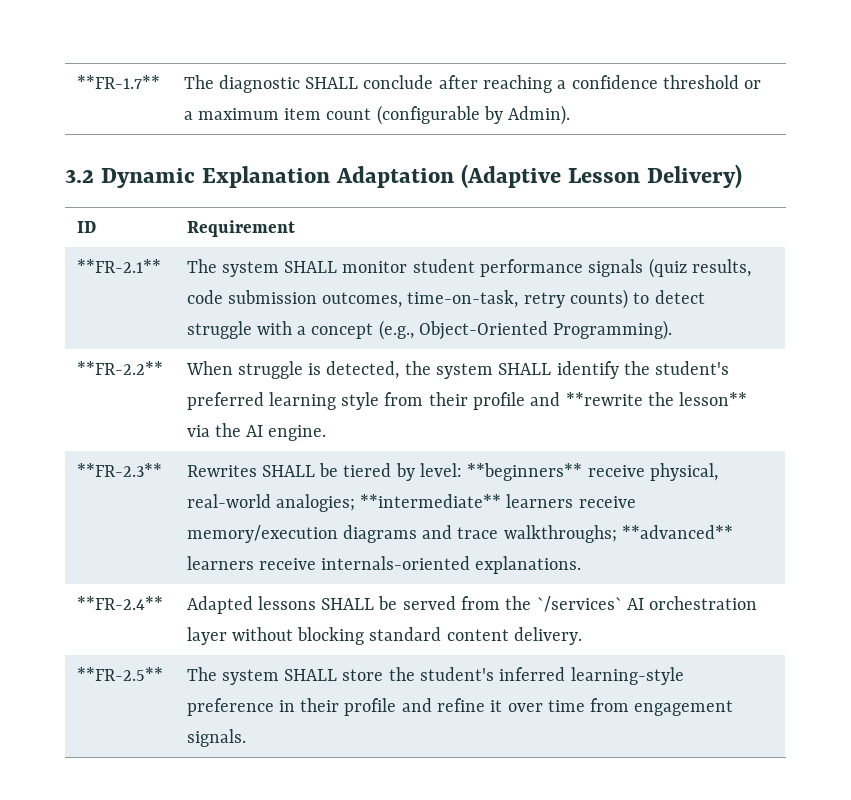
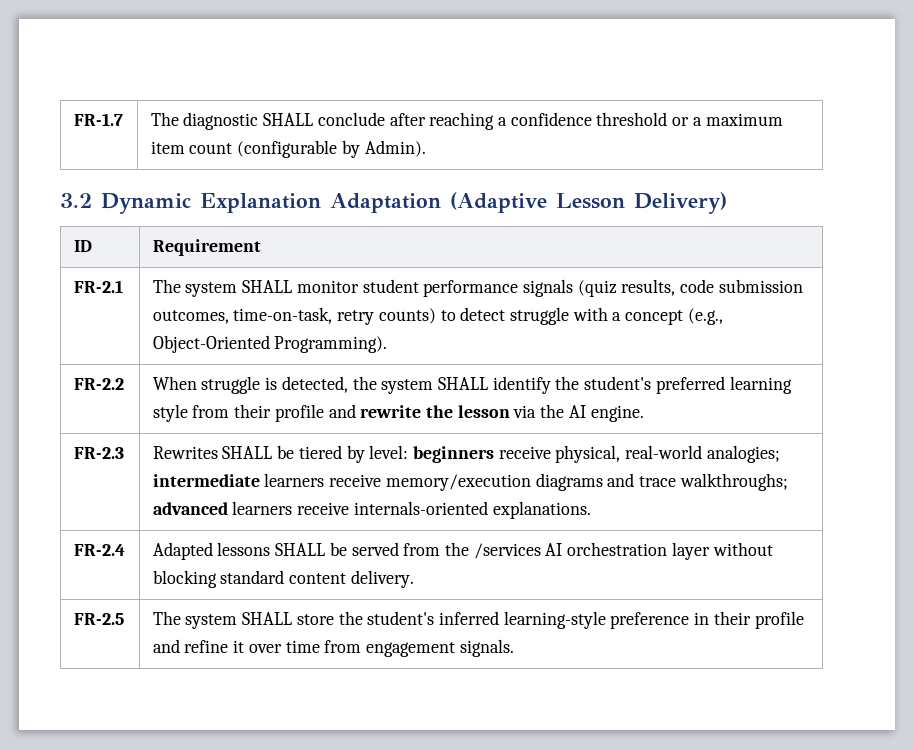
- **FR-1.7** | The diagnostic SHALL conclude after reaching a confidence threshold or a maximum item count (configurable by Admin).
+ FR-1.7 | The diagnostic SHALL conclude after reaching a confidence threshold or a maximum item count (configurable by Admin).
- **FR-2.1** | The system SHALL monitor student performance signals (quiz results, code submission outcomes, time-on-task, retry counts) to detect struggle with a concept (e.g., Object-Oriented Programming).
+ FR-2.1 | The system SHALL monitor student performance signals (quiz results, code submission outcomes, time-on-task, retry counts) to detect struggle with a concept (e.g., Object-Oriented Programming).
- **FR-2.2** | When struggle is detected, the system SHALL identify the student's preferred learning style from their profile and **rewrite the lesson** via the AI engine.
+ FR-2.2 | When struggle is detected, the system SHALL identify the student's preferred learning style from their profile and rewrite the lesson via the AI engine.
- **FR-2.3** | Rewrites SHALL be tiered by level: **beginners** receive physical, real-world analogies; **intermediate** learners receive memory/execution diagrams and trace walkthroughs; **advanced** learners receive internals-oriented explanations.
+ FR-2.3 | Rewrites SHALL be tiered by level: beginners receive physical, real-world analogies; intermediate learners receive memory/execution diagrams and trace walkthroughs; advanced learners receive internals-oriented explanations.
- **FR-2.4** | Adapted lessons SHALL be served from the `/services` AI orchestration layer without blocking standard content delivery.
+ FR-2.4 | Adapted lessons SHALL be served from the /services AI orchestration layer without blocking standard content delivery.
- **FR-2.5** | The system SHALL store the student's inferred learning-style preference in their profile and refine it over time from engagement signals.
+ FR-2.5 | The system SHALL store the student's inferred learning-style preference in their profile and refine it over time from engagement signals.

